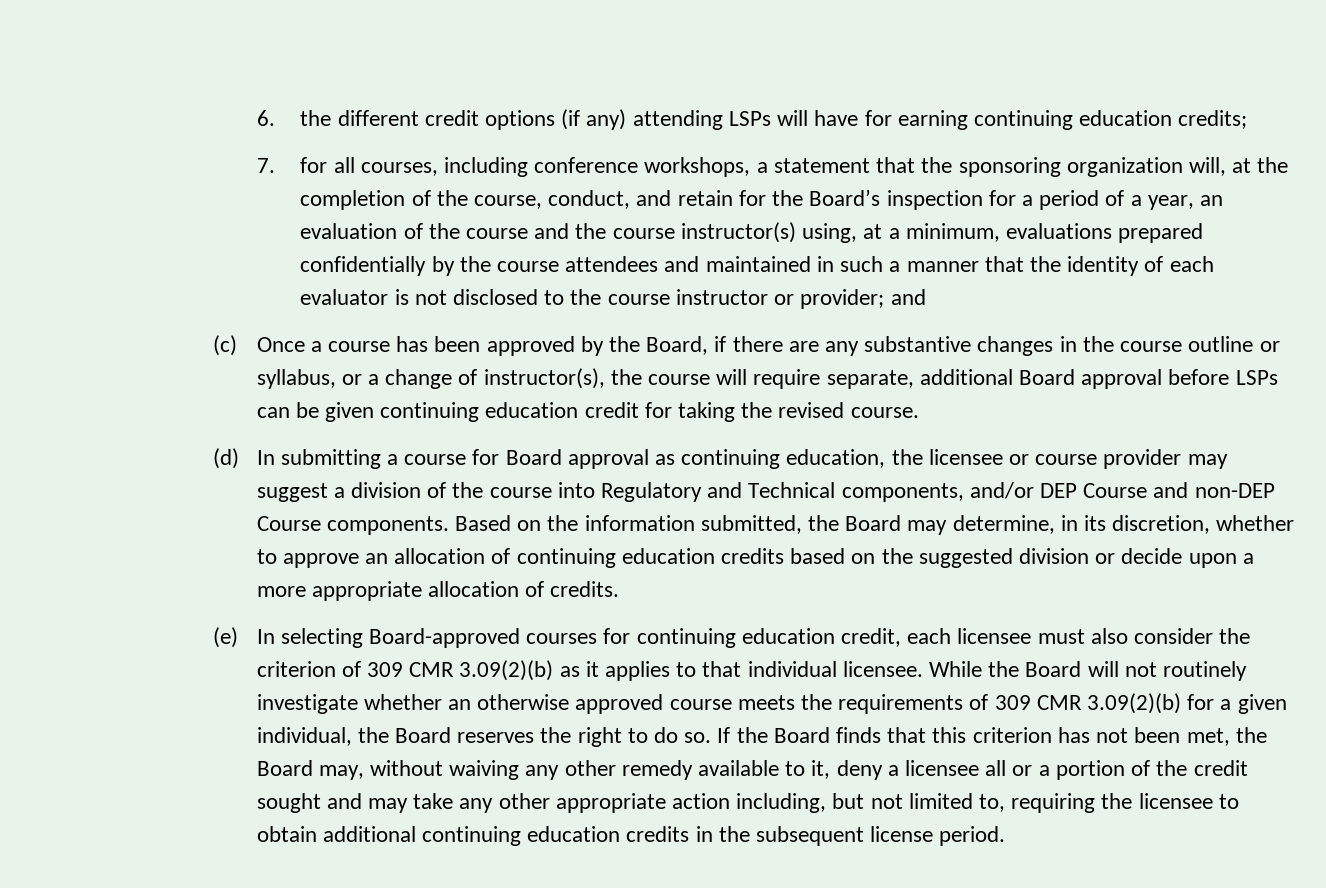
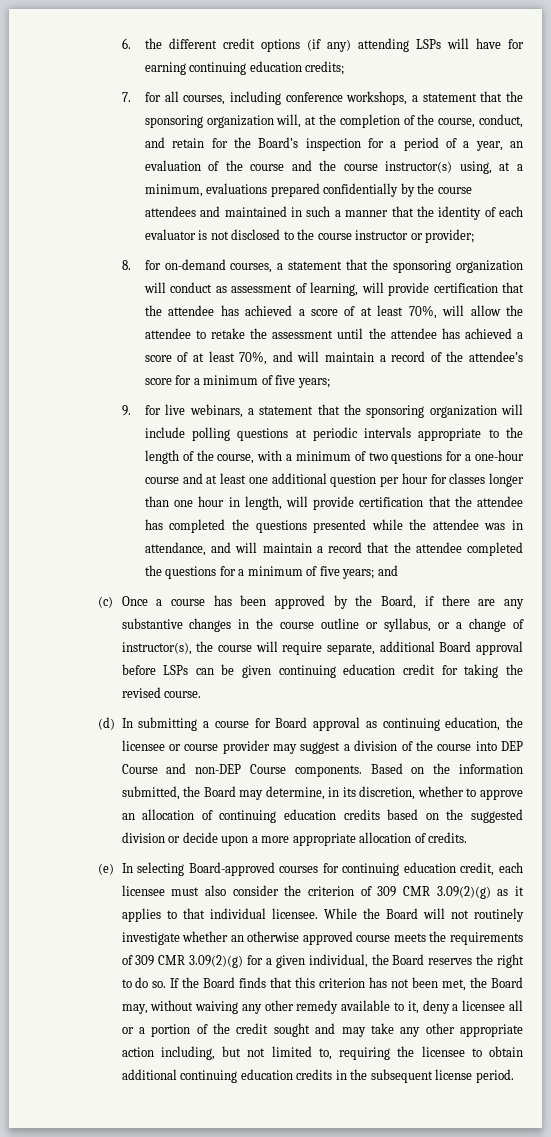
- 7. for all courses, including conference workshops, a statement that the sponsoring organization will, at the completion of the course, conduct, and retain for the Board’s inspection for a period of a year, an evaluation of the course and the course instructor(s) using, at a minimum, evaluations prepared confidentially by the course attendees and maintained in such a manner that the identity of each evaluator is not disclosed to the course instructor or provider; and
+ 7. for all courses, including conference workshops, a statement that the sponsoring organization will, at the completion of the course, conduct, and retain for the Board’s inspection for a period of a year, an evaluation of the course and the course instructor(s) using, at a minimum, evaluations prepared confidentially by the course attendees and maintained in such a manner that the identity of each evaluator is not disclosed to the course instructor or provider;
+ 8. for on-demand courses, a statement that the sponsoring organization will conduct as assessment of learning, will provide certification that the attendee has achieved a score of at least 70%, will allow the attendee to retake the assessment until the attendee has achieved a score of at least 70%, and will maintain a record of the attendee’s score for a minimum of five years;
+ 9. for live webinars, a statement that the sponsoring organization will include polling questions at periodic intervals appropriate to the length of the course, with a minimum of two questions for a one-hour course and at least one additional question per hour for classes longer than one hour in length, will provide certification that the attendee has completed the questions presented while the attendee was in attendance, and will maintain a record that the attendee completed the questions for a minimum of five years; and
- (d) In submitting a course for Board approval as continuing education, the licensee or course provider may suggest a division of the course into Regulatory and Technical components, and/or DEP Course and non-DEP Course components.
+ (d) In submitting a course for Board approval as continuing education, the licensee or course provider may suggest a division of the course into DEP Course and non-DEP Course components.
- (e) In selecting Board-approved courses for continuing education credit, each licensee must also consider the criterion of 309 CMR 3.09(2)(b) as it applies to that individual licensee.
+ (e) In selecting Board-approved courses for continuing education credit, each licensee must also consider the criterion of 309 CMR 3.09(2)(g) as it applies to that individual licensee.
- While the Board will not routinely investigate whether an otherwise approved course meets the requirements of 309 CMR 3.09(2)(b) for a given individual, the Board reserves the right to do so.
+ While the Board will not routinely investigate whether an otherwise approved course meets the requirements of 309 CMR 3.09(2)(g) for a given individual, the Board reserves the right to do so.

